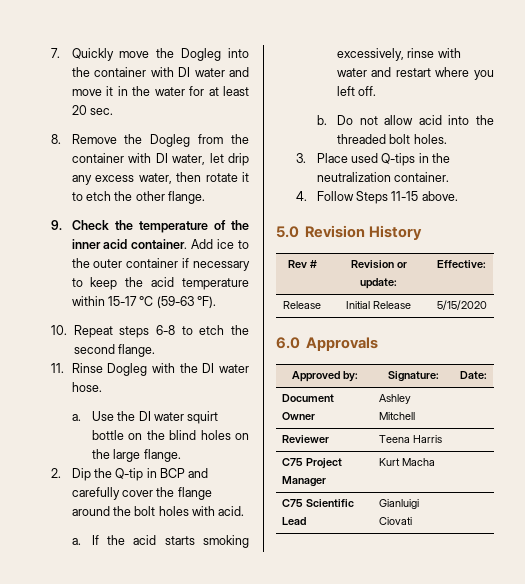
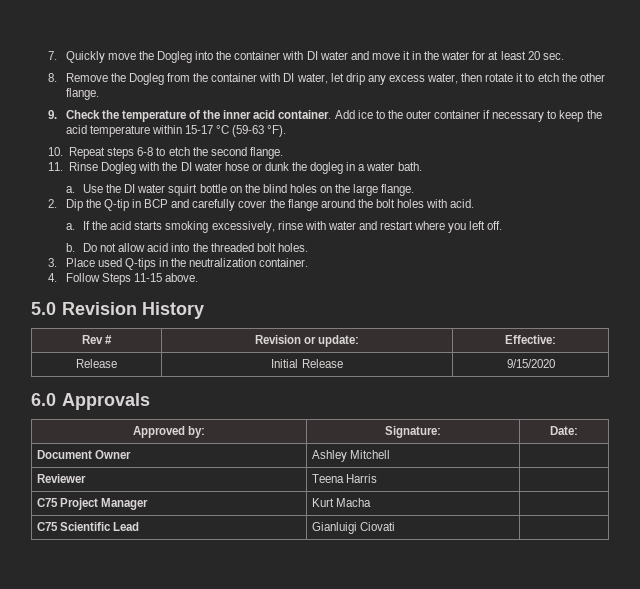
- 11. Rinse Dogleg with the DI water hose.
+ 11. Rinse Dogleg with the DI water hose or dunk the dogleg in a water bath.
- Release | Initial Release | 5/15/2020
+ Release | Initial Release | 9/15/2020

